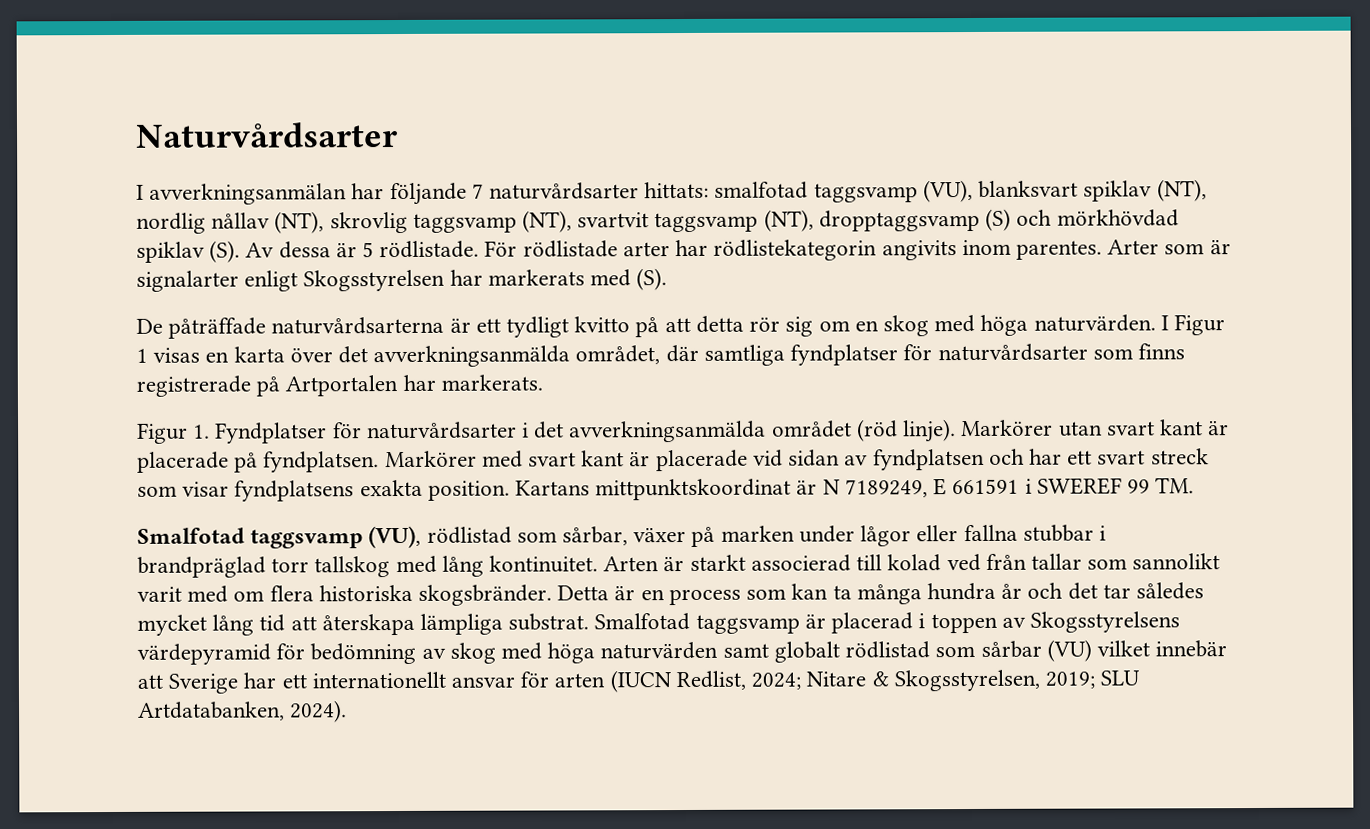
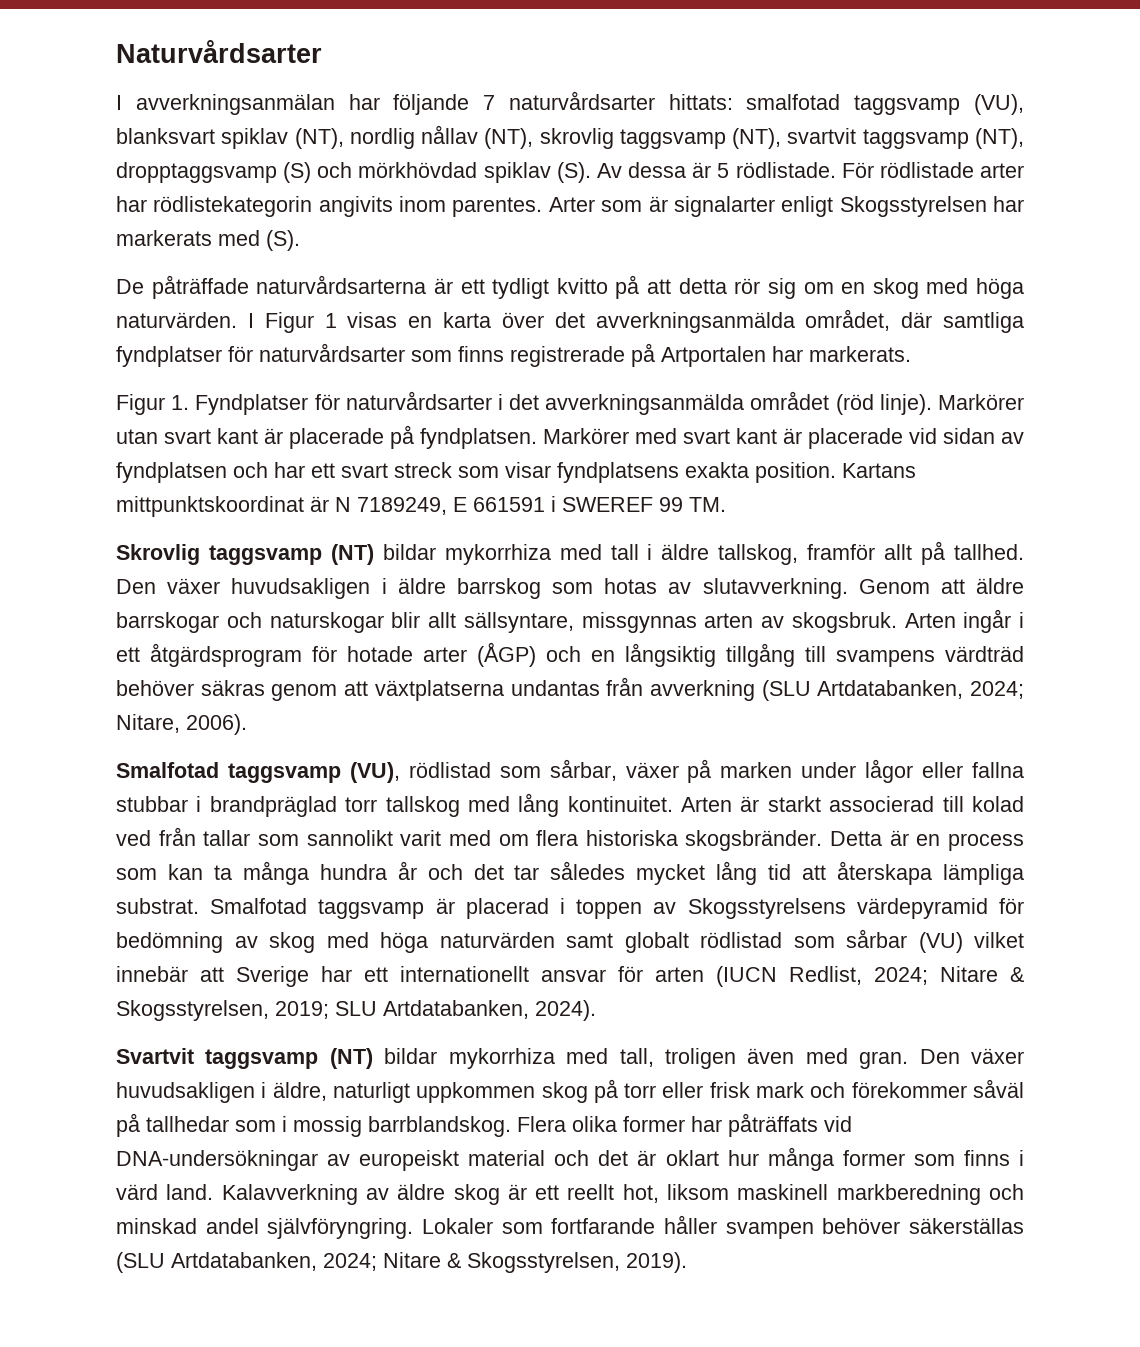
+ Skrovlig taggsvamp (NT) bildar mykorrhiza med tall i äldre tallskog, framför allt på tallhed. Den växer huvudsakligen i äldre barrskog som hotas av slutavverkning. Genom att äldre barrskogar och naturskogar blir allt sällsyntare, missgynnas arten av skogsbruk. Arten ingår i ett åtgärdsprogram för hotade arter (ÅGP) och en långsiktig tillgång till svampens värdträd behöver säkras genom att växtplatserna undantas från avverkning (SLU Artdatabanken, 2024; Nitare, 2006).
+ Svartvit taggsvamp (NT) bildar mykorrhiza med tall, troligen även med gran. Den växer huvudsakligen i äldre, naturligt uppkommen skog på torr eller frisk mark och förekommer såväl på tallhedar som i mossig barrblandskog. Flera olika former har påträffats vid DNA-undersökningar av europeiskt material och det är oklart hur många former som finns i värd land. Kalavverkning av äldre skog är ett reellt hot, liksom maskinell markberedning och minskad andel självföryngring. Lokaler som fortfarande håller svampen behöver säkerställas (SLU Artdatabanken, 2024; Nitare & Skogsstyrelsen, 2019).

